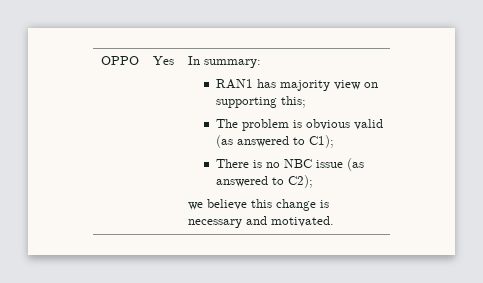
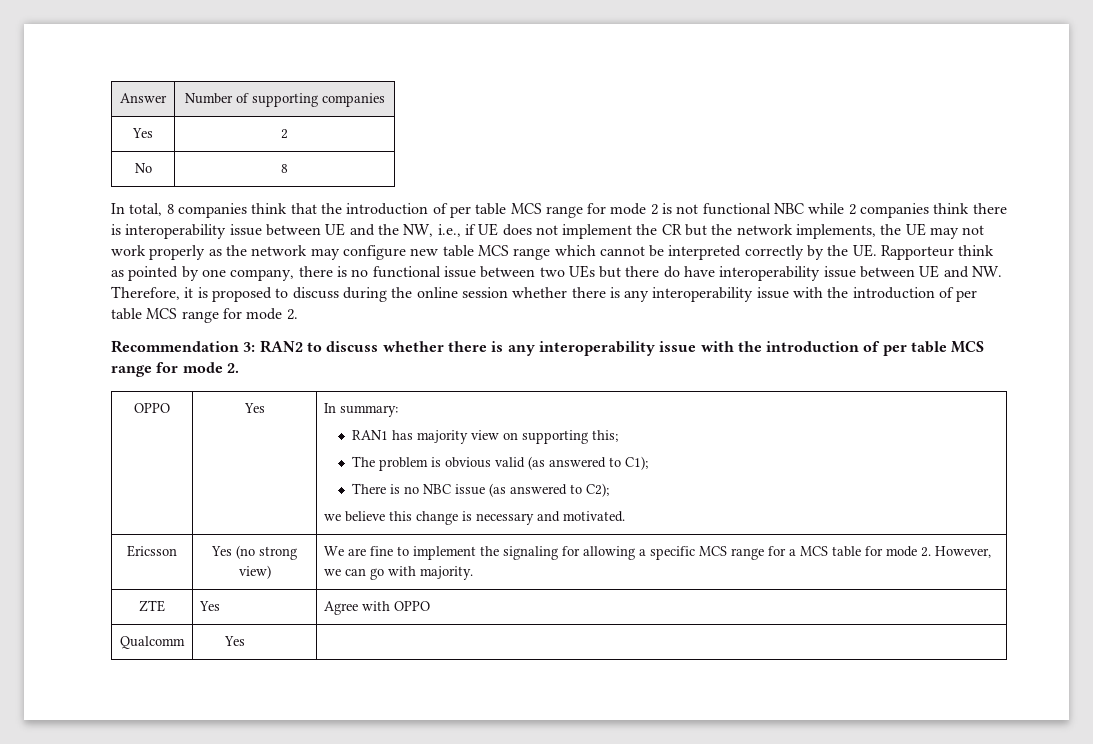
+ Answer | Number of supporting companies
+ Yes | 2
+ No | 8
+ In total, 8 companies think that the introduction of per table MCS range for mode 2 is not functional NBC while 2 companies think there is interoperability issue between UE and the NW, i.e., if UE does not implement the CR but the network implements, the UE may not work properly as the network may configure new table MCS range which cannot be interpreted correctly by the UE. Rapporteur think as pointed by one company, there is no functional issue between two UEs but there do have interoperability issue between UE and NW. Therefore, it is proposed to discuss during the online session whether there is any interoperability issue with the introduction of per table MCS range for mode 2.
+ Recommendation 3: RAN2 to discuss whether there is any interoperability issue with the introduction of per table MCS range for mode 2.
+ Ericsson | Yes (no strong view) | We are fine to implement the signaling for allowing a specific MCS range for a MCS table for mode 2. However, we can go with majority.
+ ZTE | Yes | Agree with OPPO
+ Qualcomm | Yes |

